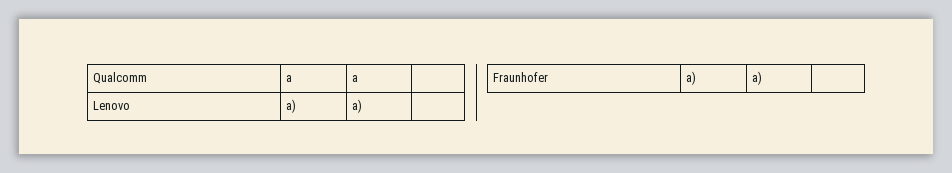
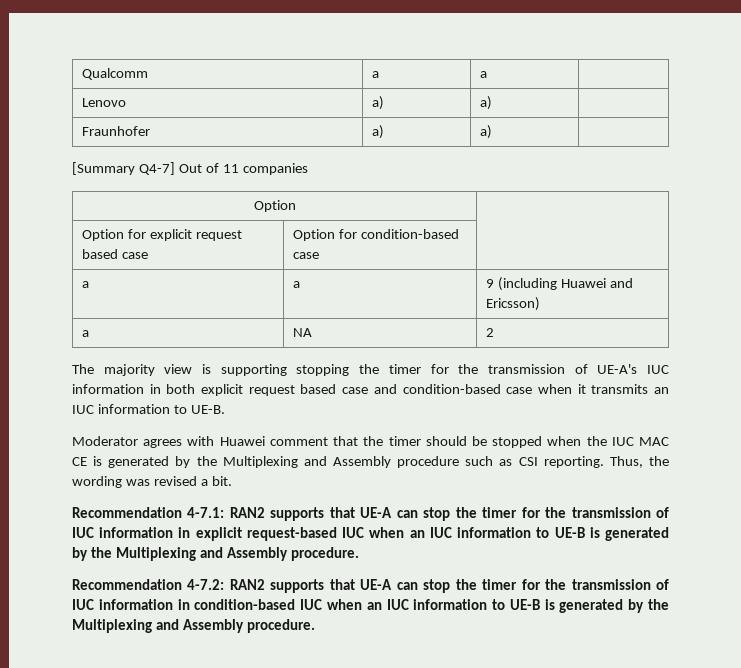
+ [Summary Q4-7] Out of 11 companies
+ Option |
+ Option for explicit request based case | Option for condition-based case |
+ a | a | 9 (including Huawei and Ericsson)
+ a | NA | 2
+ The majority view is supporting stopping the timer for the transmission of UE-A's IUC information in both explicit request based case and condition-based case when it transmits an IUC information to UE-B.
+ Moderator agrees with Huawei comment that the timer should be stopped when the IUC MAC CE is generated by the Multiplexing and Assembly procedure such as CSI reporting. Thus, the wording was revised a bit.
+ Recommendation 4-7.1: RAN2 supports that UE-A can stop the timer for the transmission of IUC information in explicit request-based IUC when an IUC information to UE-B is generated by the Multiplexing and Assembly procedure.
+ Recommendation 4-7.2: RAN2 supports that UE-A can stop the timer for the transmission of IUC information in condition-based IUC when an IUC information to UE-B is generated by the Multiplexing and Assembly procedure.

